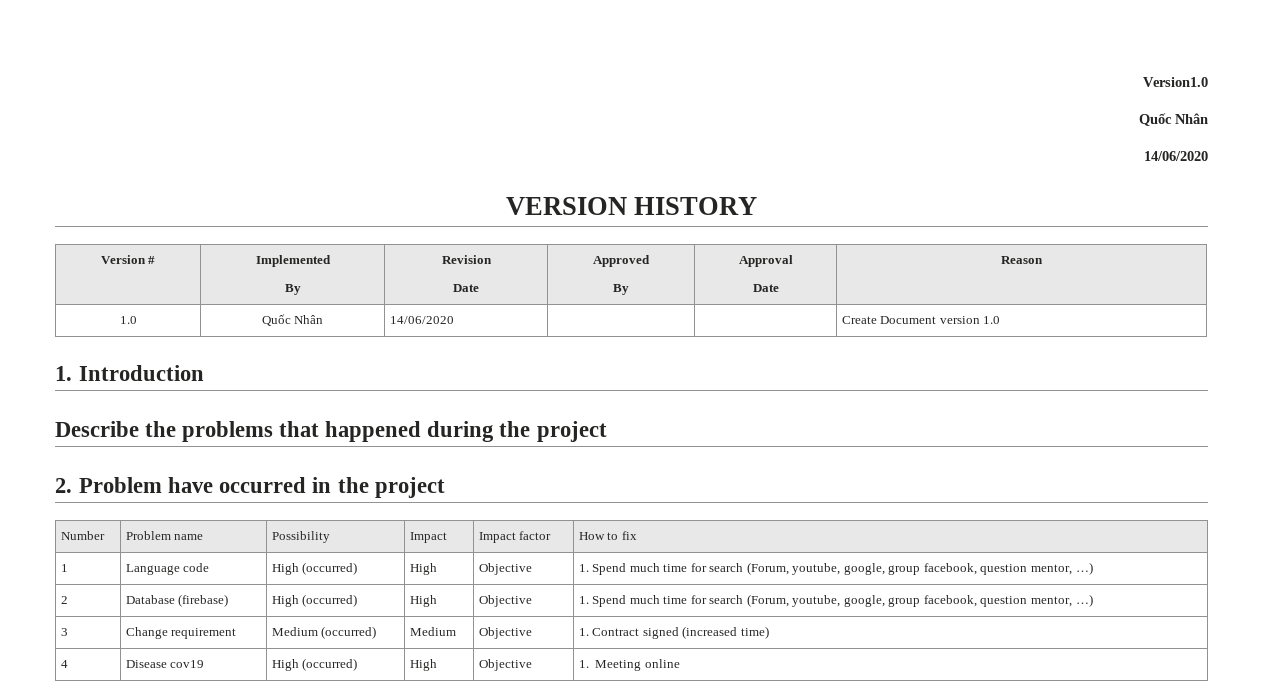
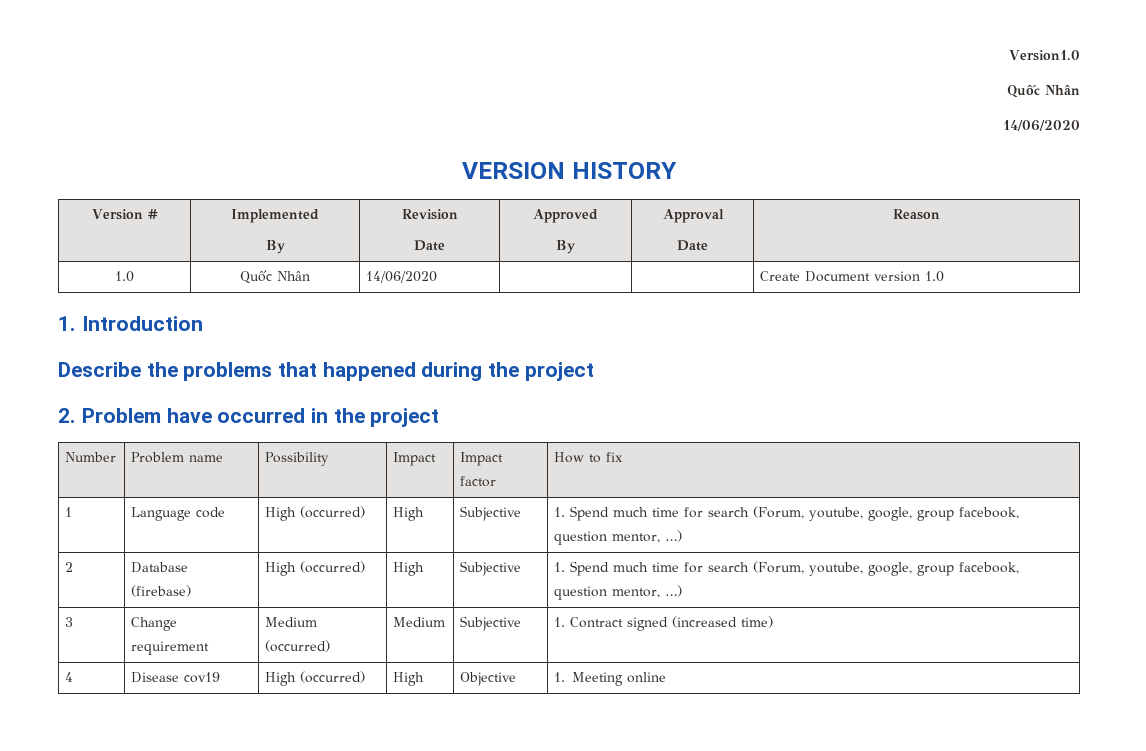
- 1 | Language code | High (occurred) | High | Objective | 1. Spend much time for search (Forum, youtube, google, group facebook, question mentor, …)
+ 1 | Language code | High (occurred) | High | Subjective | 1. Spend much time for search (Forum, youtube, google, group facebook, question mentor, …)
- 2 | Database (firebase) | High (occurred) | High | Objective | 1. Spend much time for search (Forum, youtube, google, group facebook, question mentor, …)
+ 2 | Database (firebase) | High (occurred) | High | Subjective | 1. Spend much time for search (Forum, youtube, google, group facebook, question mentor, …)
- 3 | Change requirement | Medium (occurred) | Medium | Objective | 1. Contract signed (increased time)
+ 3 | Change requirement | Medium (occurred) | Medium | Subjective | 1. Contract signed (increased time)

